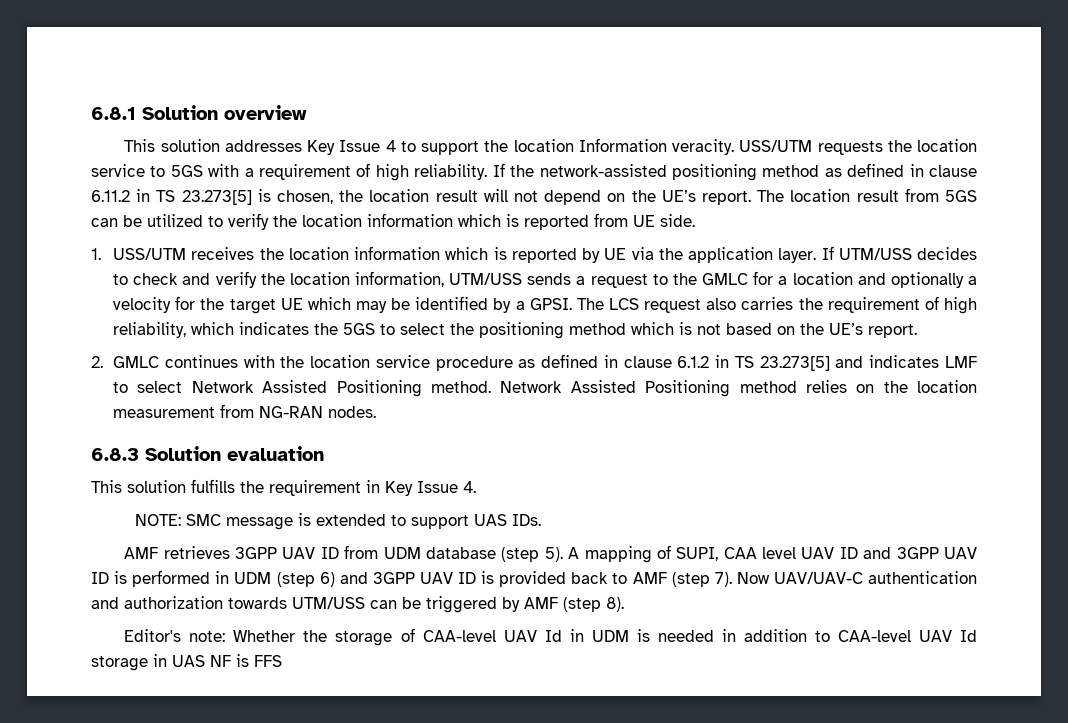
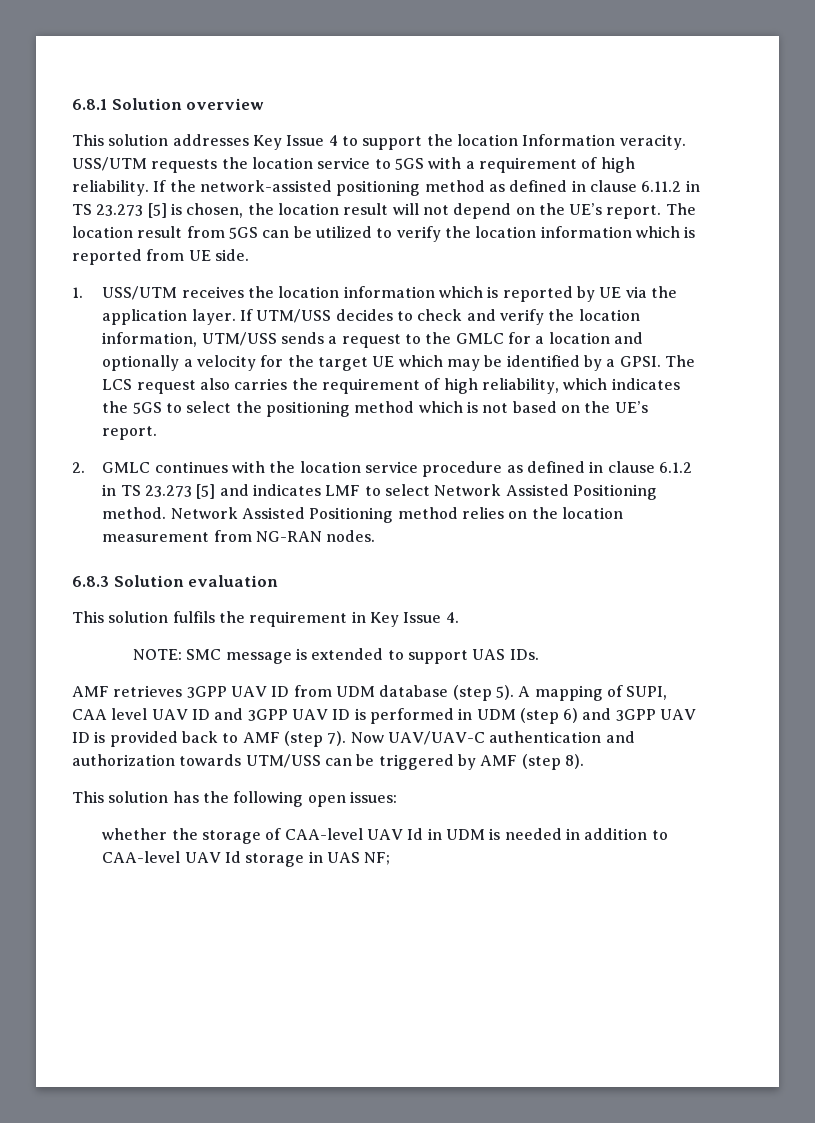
- If the network-assisted positioning method as defined in clause 6.11.2 in TS 23.273[5] is chosen, the location result will not depend on the UE’s report.
+ If the network-assisted positioning method as defined in clause 6.11.2 in TS 23.273 [5] is chosen, the location result will not depend on the UE’s report.
- 2. GMLC continues with the location service procedure as defined in clause 6.1.2 in TS 23.273[5] and indicates LMF to select Network Assisted Positioning method.
+ 2. GMLC continues with the location service procedure as defined in clause 6.1.2 in TS 23.273 [5] and indicates LMF to select Network Assisted Positioning method.
- This solution fulfills the requirement in Key Issue 4.
+ This solution fulfils the requirement in Key Issue 4.
- Editor's note: Whether the storage of CAA-level UAV Id in UDM is needed in addition to CAA-level UAV Id storage in UAS NF is FFS
+ This solution has the following open issues:
+ whether the storage of CAA-level UAV Id in UDM is needed in addition to CAA-level UAV Id storage in UAS NF;

